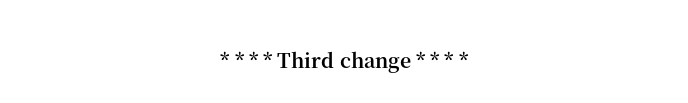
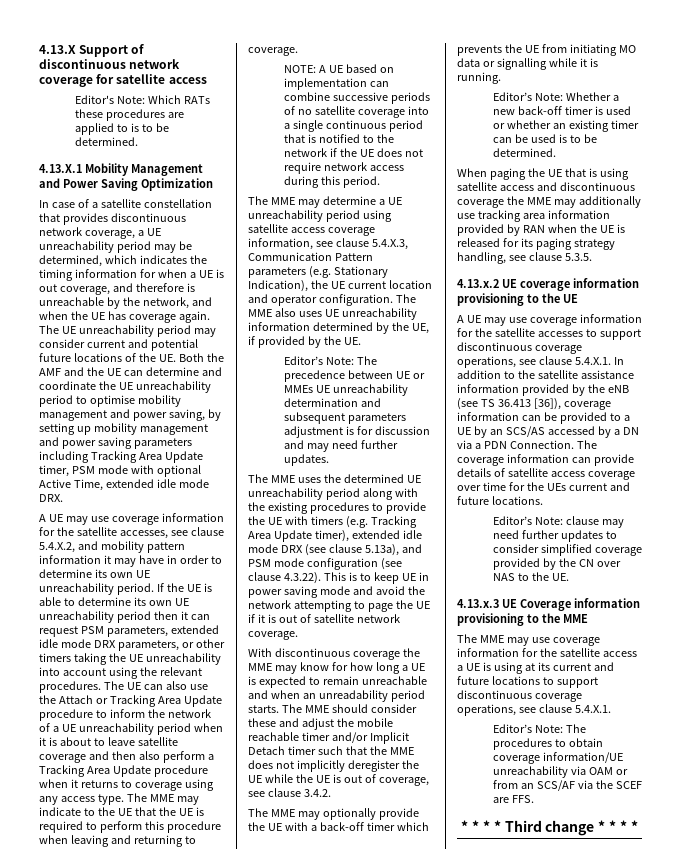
+ 4.13.X Support of discontinuous network coverage for satellite access
+ Editor's Note: Which RATs these procedures are applied to is to be determined.
+ 4.13.X.1 Mobility Management and Power Saving Optimization
+ In case of a satellite constellation that provides discontinuous network coverage, a UE unreachability period may be determined, which indicates the timing information for when a UE is out coverage, and therefore is unreachable by the network, and when the UE has coverage again. The UE unreachability period may consider current and potential future locations of the UE. Both the AMF and the UE can determine and coordinate the UE unreachability period to optimise mobility management and power saving, by setting up mobility management and power saving parameters including Tracking Area Update timer, PSM mode with optional Active Time, extended idle mode DRX.
+ A UE may use coverage information for the satellite accesses, see clause 5.4.X.2, and mobility pattern information it may have in order to determine its own UE unreachability period. If the UE is able to determine its own UE unreachability period then it can request PSM parameters, extended idle mode DRX parameters, or other timers taking the UE unreachability into account using the relevant procedures. The UE can also use the Attach or Tracking Area Update procedure to inform the network of a UE unreachability period when it is about to leave satellite coverage and then also perform a Tracking Area Update procedure when it returns to coverage using any access type. The MME may indicate to the UE that the UE is required to perform this procedure when leaving and returning to coverage.
+ NOTE: A UE based on implementation can combine successive periods of no satellite coverage into a single continuous period that is notified to the network if the UE does not require network access during this period.
+ The MME may determine a UE unreachability period using satellite access coverage information, see clause 5.4.X.3, Communication Pattern parameters (e.g. Stationary Indication), the UE current location and operator configuration. The MME also uses UE unreachability information determined by the UE, if provided by the UE.
+ Editor’s Note: The precedence between UE or MMEs UE unreachability determination and subsequent parameters adjustment is for discussion and may need further updates.
+ The MME uses the determined UE unreachability period along with the existing procedures to provide the UE with timers (e.g. Tracking Area Update timer), extended idle mode DRX (see clause 5.13a), and PSM mode configuration (see clause 4.3.22). This is to keep UE in power saving mode and avoid the network attempting to page the UE if it is out of satellite network coverage.
+ With discontinuous coverage the MME may know for how long a UE is expected to remain unreachable and when an unreadability period starts. The MME should consider these and adjust the mobile reachable timer and/or Implicit Detach timer such that the MME does not implicitly deregister the UE while the UE is out of coverage, see clause 3.4.2.
+ The MME may optionally provide the UE with a back-off timer which prevents the UE from initiating MO data or signalling while it is running.
+ Editor’s Note: Whether a new back-off timer is used or whether an existing timer can be used is to be determined.
+ When paging the UE that is using satellite access and discontinuous coverage the MME may additionally use tracking area information provided by RAN when the UE is released for its paging strategy handling, see clause 5.3.5.
+ 4.13.x.2 UE coverage information provisioning to the UE
+ A UE may use coverage information for the satellite accesses to support discontinuous coverage operations, see clause 5.4.X.1. In addition to the satellite assistance information provided by the eNB (see TS 36.413 [36]), coverage information can be provided to a UE by an SCS/AS accessed by a DN via a PDN Connection. The coverage information can provide details of satellite access coverage over time for the UEs current and future locations.
+ Editor’s Note: clause may need further updates to consider simplified coverage provided by the CN over NAS to the UE.
+ 4.13.x.3 UE Coverage information provisioning to the MME
+ The MME may use coverage information for the satellite access a UE is using at its current and future locations to support discontinuous coverage operations, see clause 5.4.X.1.
+ Editor’s Note: The procedures to obtain coverage information/UE unreachability via OAM or from an SCS/AF via the SCEF are FFS.

